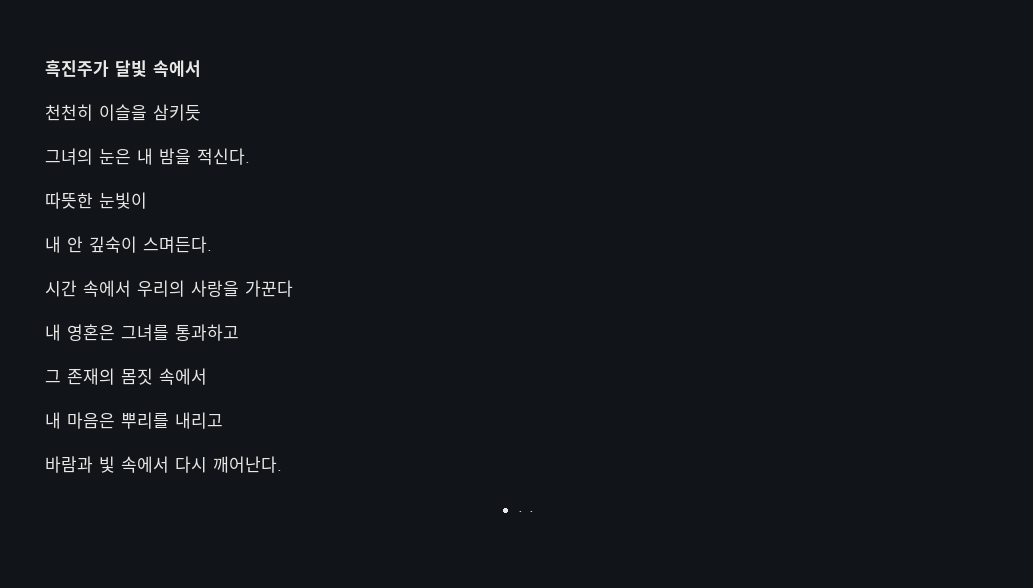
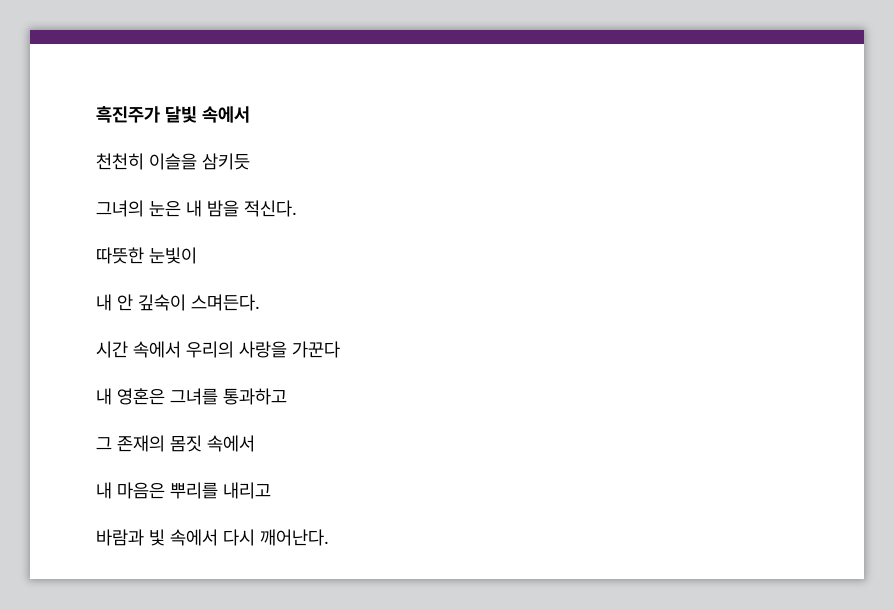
- · ·

